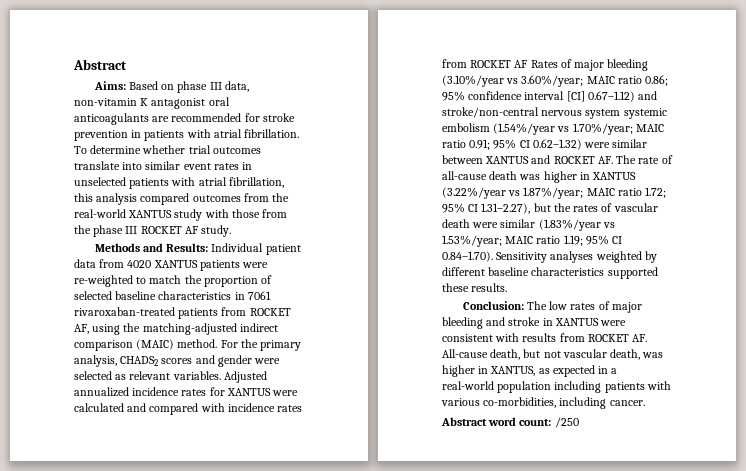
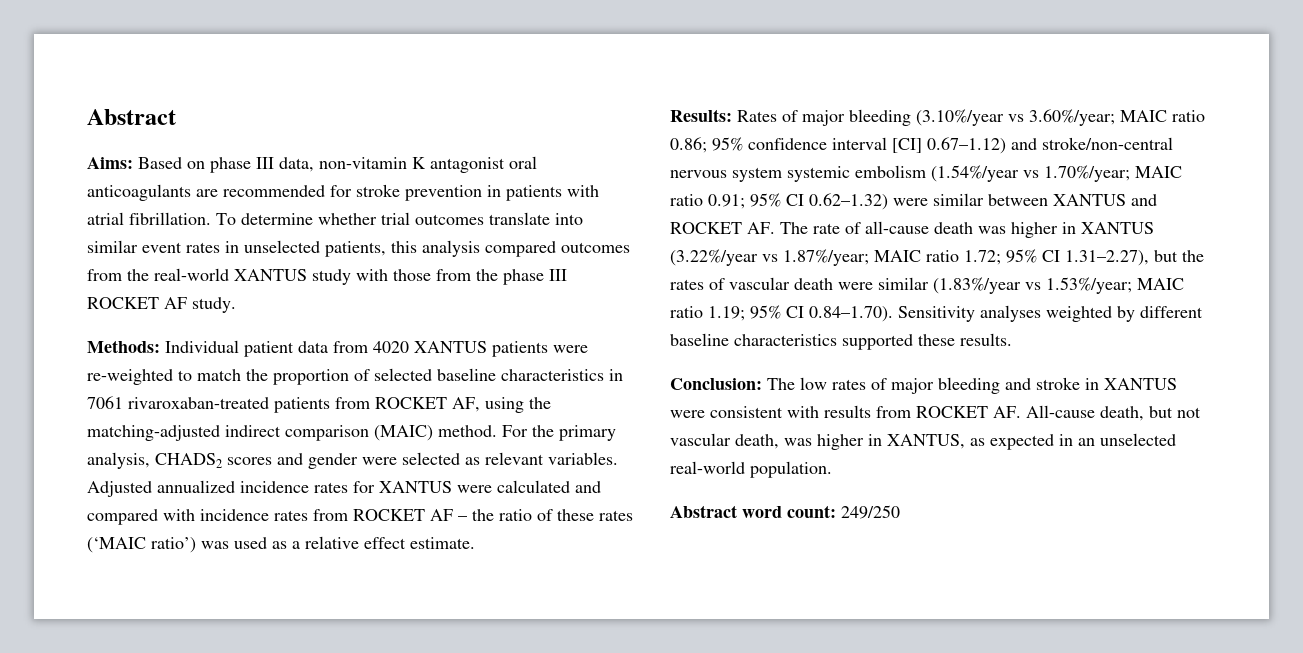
- To determine whether trial outcomes translate into similar event rates in unselected patients with atrial fibrillation, this analysis compared outcomes from the real-world XANTUS study with those from the phase III ROCKET AF study.
+ To determine whether trial outcomes translate into similar event rates in unselected patients, this analysis compared outcomes from the real-world XANTUS study with those from the phase III ROCKET AF study.
- Methods and Results: Individual patient data from 4020 XANTUS patients were re-weighted to match the proportion of selected baseline characteristics in 7061 rivaroxaban-treated patients from ROCKET AF, using the matching-adjusted indirect comparison (MAIC) method.
+ Methods: Individual patient data from 4020 XANTUS patients were re-weighted to match the proportion of selected baseline characteristics in 7061 rivaroxaban-treated patients from ROCKET AF, using the matching-adjusted indirect comparison (MAIC) method.
- Adjusted annualized incidence rates for XANTUS were calculated and compared with incidence rates from ROCKET AF Rates of major bleeding (3.10%/year vs 3.60%/year;
+ Adjusted annualized incidence rates for XANTUS were calculated and compared with incidence rates from ROCKET AF – the ratio of these rates (‘MAIC ratio’) was used as a relative effect estimate.
+ Results: Rates of major bleeding (3.10%/year vs 3.60%/year;
- Conclusion: The low rates of major bleeding and stroke in XANTUS were consistent with results from ROCKET AF. All-cause death, but not vascular death, was higher in XANTUS, as expected in a real-world population including patients with various co-morbidities, including cancer.
+ Conclusion: The low rates of major bleeding and stroke in XANTUS were consistent with results from ROCKET AF. All-cause death, but not vascular death, was higher in XANTUS, as expected in an unselected real-world population.
- Abstract word count: /250
+ Abstract word count: 249/250

